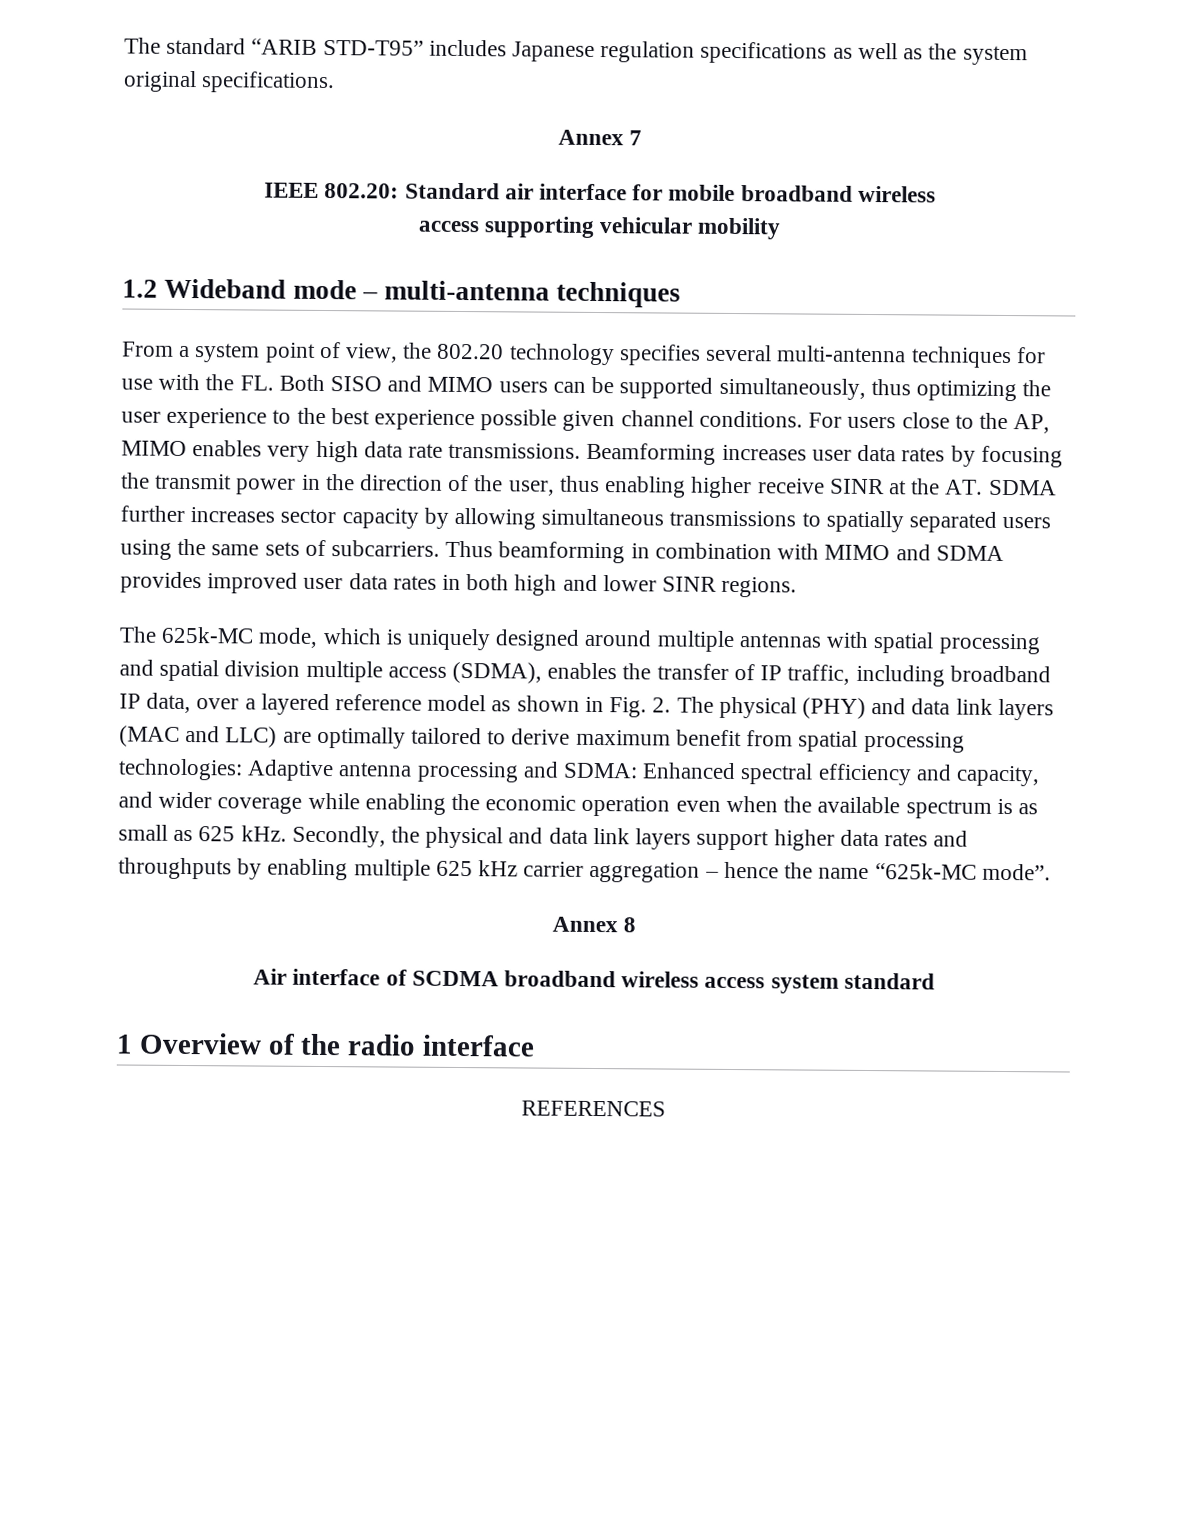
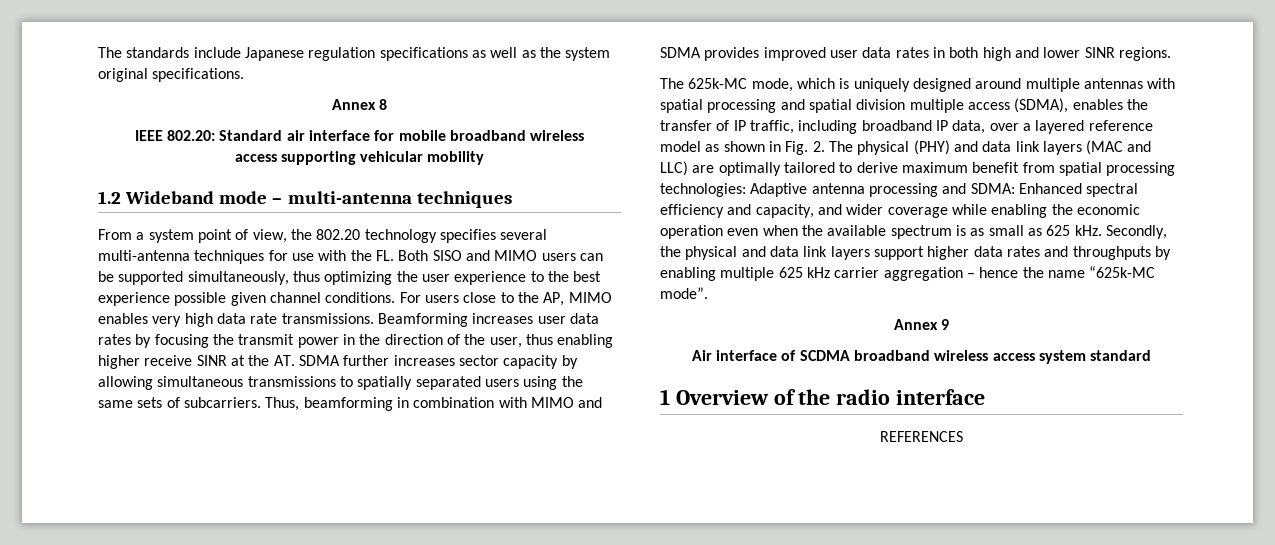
- The standard “ARIB STD-T95” includes Japanese regulation specifications as well as the system original specifications.
+ The standards include Japanese regulation specifications as well as the system original specifications.
- Annex 7
+ Annex 8
- Thus beamforming in combination with MIMO and SDMA provides improved user data rates in both high and lower SINR regions.
+ Thus, beamforming in combination with MIMO and SDMA provides improved user data rates in both high and lower SINR regions.
- Annex 8
+ Annex 9

